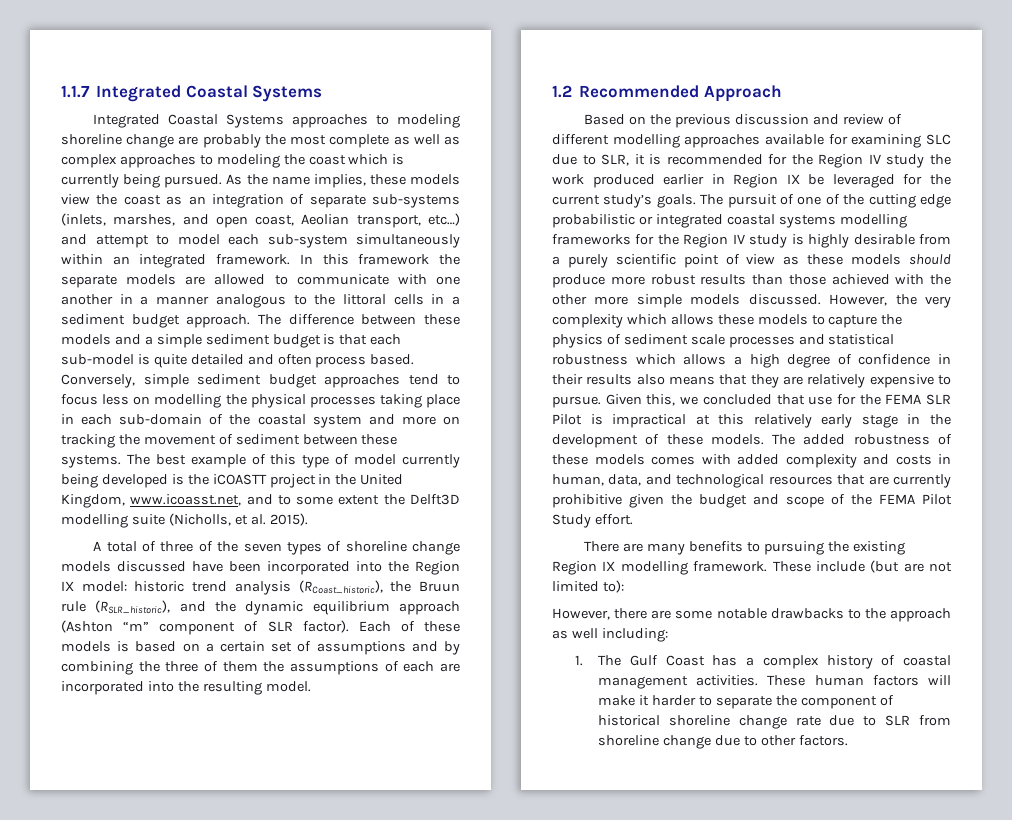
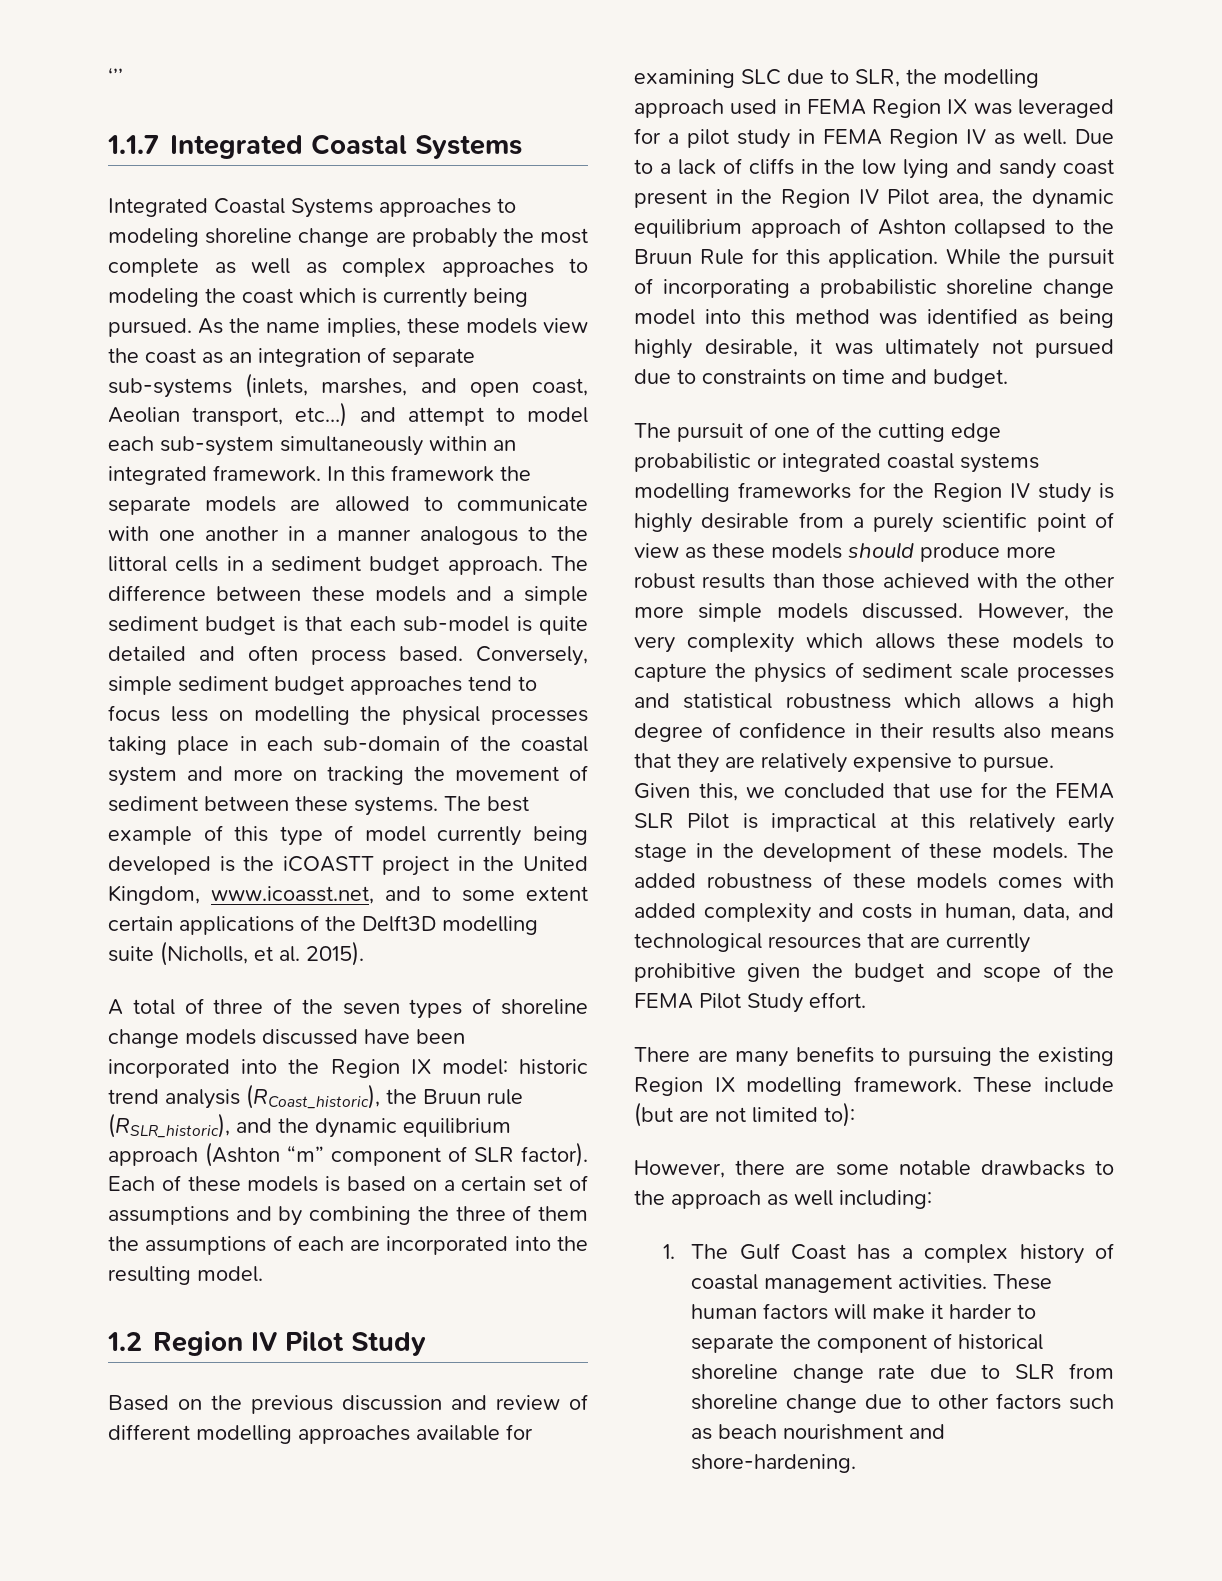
+ ‘’’
- The best example of this type of model currently being developed is the iCOASTT project in the United Kingdom, www.icoasst.net, and to some extent the Delft3D modelling suite (Nicholls, et al. 2015).
+ The best example of this type of model currently being developed is the iCOASTT project in the United Kingdom, www.icoasst.net, and to some extent certain applications of the Delft3D modelling suite (Nicholls, et al. 2015).
- 1.2 Recommended Approach
+ 1.2 Region IV Pilot Study
- Based on the previous discussion and review of different modelling approaches available for examining SLC due to SLR, it is recommended for the Region IV study the work produced earlier in Region IX be leveraged for the current study’s goals. The pursuit of one of the cutting edge probabilistic or integrated coastal systems modelling frameworks for the Region IV study is highly desirable from a purely scientific point of view as these models should produce more robust results than those achieved with the other more simple models discussed.
+ Based on the previous discussion and review of different modelling approaches available for examining SLC due to SLR, the modelling approach used in FEMA Region IX was leveraged for a pilot study in FEMA Region IV as well. Due to a lack of cliffs in the low lying and sandy coast present in the Region IV Pilot area, the dynamic equilibrium approach of Ashton collapsed to the Bruun Rule for this application. While the pursuit of incorporating a probabilistic shoreline change model into this method was identified as being highly desirable, it was ultimately not pursued due to constraints on time and budget.
+ The pursuit of one of the cutting edge probabilistic or integrated coastal systems modelling frameworks for the Region IV study is highly desirable from a purely scientific point of view as these models should produce more robust results than those achieved with the other more simple models discussed.
- These human factors will make it harder to separate the component of historical shoreline change rate due to SLR from shoreline change due to other factors.
+ These human factors will make it harder to separate the component of historical shoreline change rate due to SLR from shoreline change due to other factors such as beach nourishment and shore-hardening.

